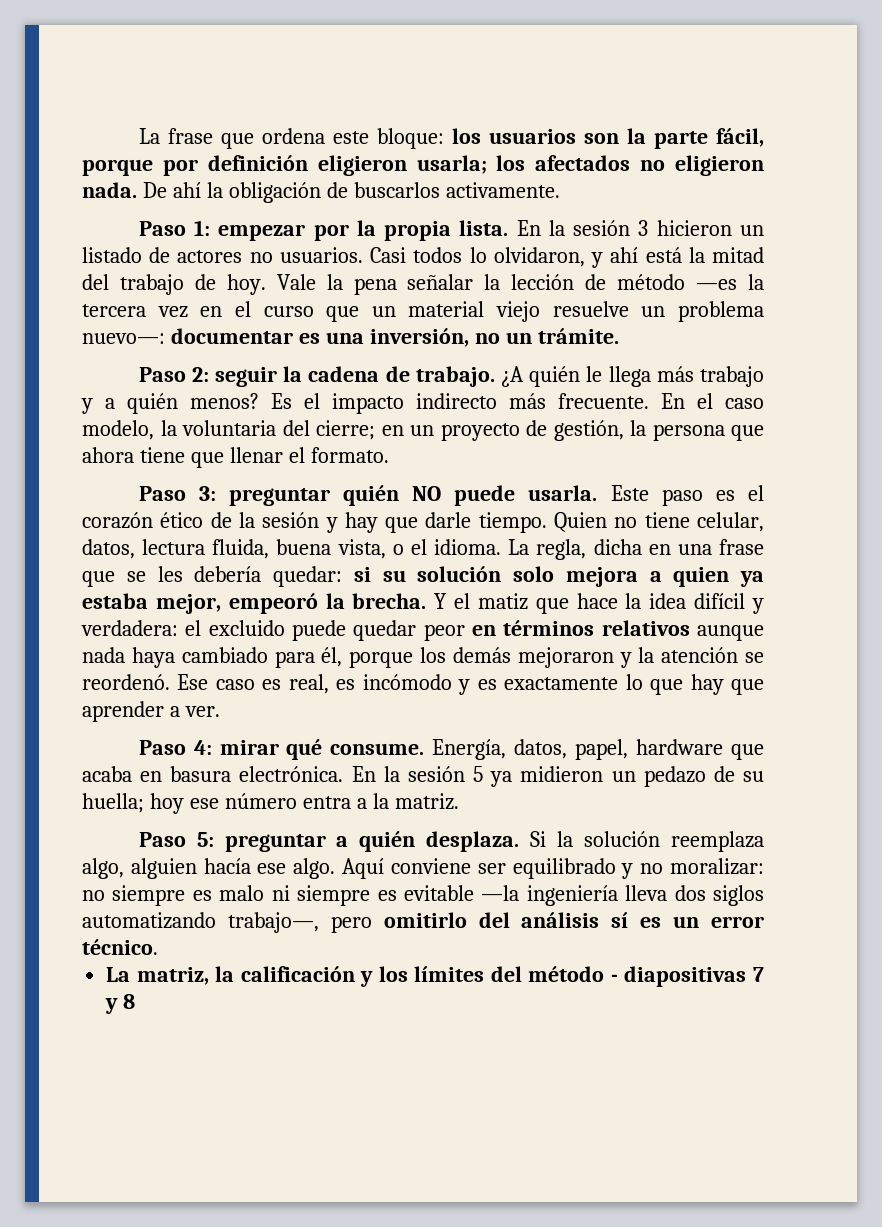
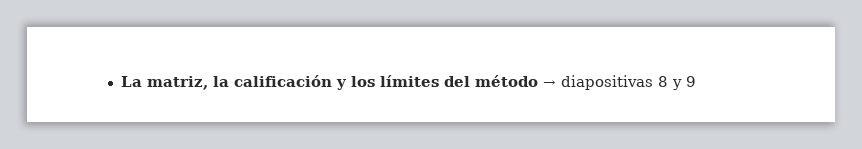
- La frase que ordena este bloque: los usuarios son la parte fácil, porque por definición eligieron usarla; los afectados no eligieron nada. De ahí la obligación de buscarlos activamente.
- Paso 1: empezar por la propia lista. En la sesión 3 hicieron un listado de actores no usuarios. Casi todos lo olvidaron, y ahí está la mitad del trabajo de hoy. Vale la pena señalar la lección de método —es la tercera vez en el curso que un material viejo resuelve un problema nuevo—: documentar es una inversión, no un trámite.
- Paso 2: seguir la cadena de trabajo. ¿A quién le llega más trabajo y a quién menos? Es el impacto indirecto más frecuente. En el caso modelo, la voluntaria del cierre; en un proyecto de gestión, la persona que ahora tiene que llenar el formato.
- Paso 3: preguntar quién NO puede usarla. Este paso es el corazón ético de la sesión y hay que darle tiempo. Quien no tiene celular, datos, lectura fluida, buena vista, o el idioma. La regla, dicha en una frase que se les debería quedar: si su solución solo mejora a quien ya estaba mejor, empeoró la brecha. Y el matiz que hace la idea difícil y verdadera: el excluido puede quedar peor en términos relativos aunque nada haya cambiado para él, porque los demás mejoraron y la atención se reordenó. Ese caso es real, es incómodo y es exactamente lo que hay que aprender a ver.
- Paso 4: mirar qué consume. Energía, datos, papel, hardware que acaba en basura electrónica. En la sesión 5 ya midieron un pedazo de su huella; hoy ese número entra a la matriz.
- Paso 5: preguntar a quién desplaza. Si la solución reemplaza algo, alguien hacía ese algo. Aquí conviene ser equilibrado y no moralizar: no siempre es malo ni siempre es evitable —la ingeniería lleva dos siglos automatizando trabajo—, pero omitirlo del análisis sí es un error técnico.
- La matriz, la calificación y los límites del método - diapositivas 7 y 8
+ La matriz, la calificación y los límites del método → diapositivas 8 y 9

